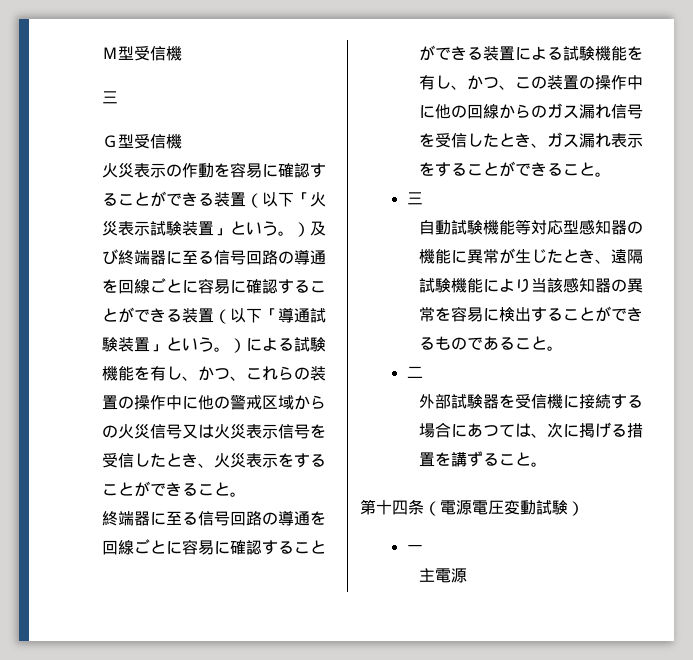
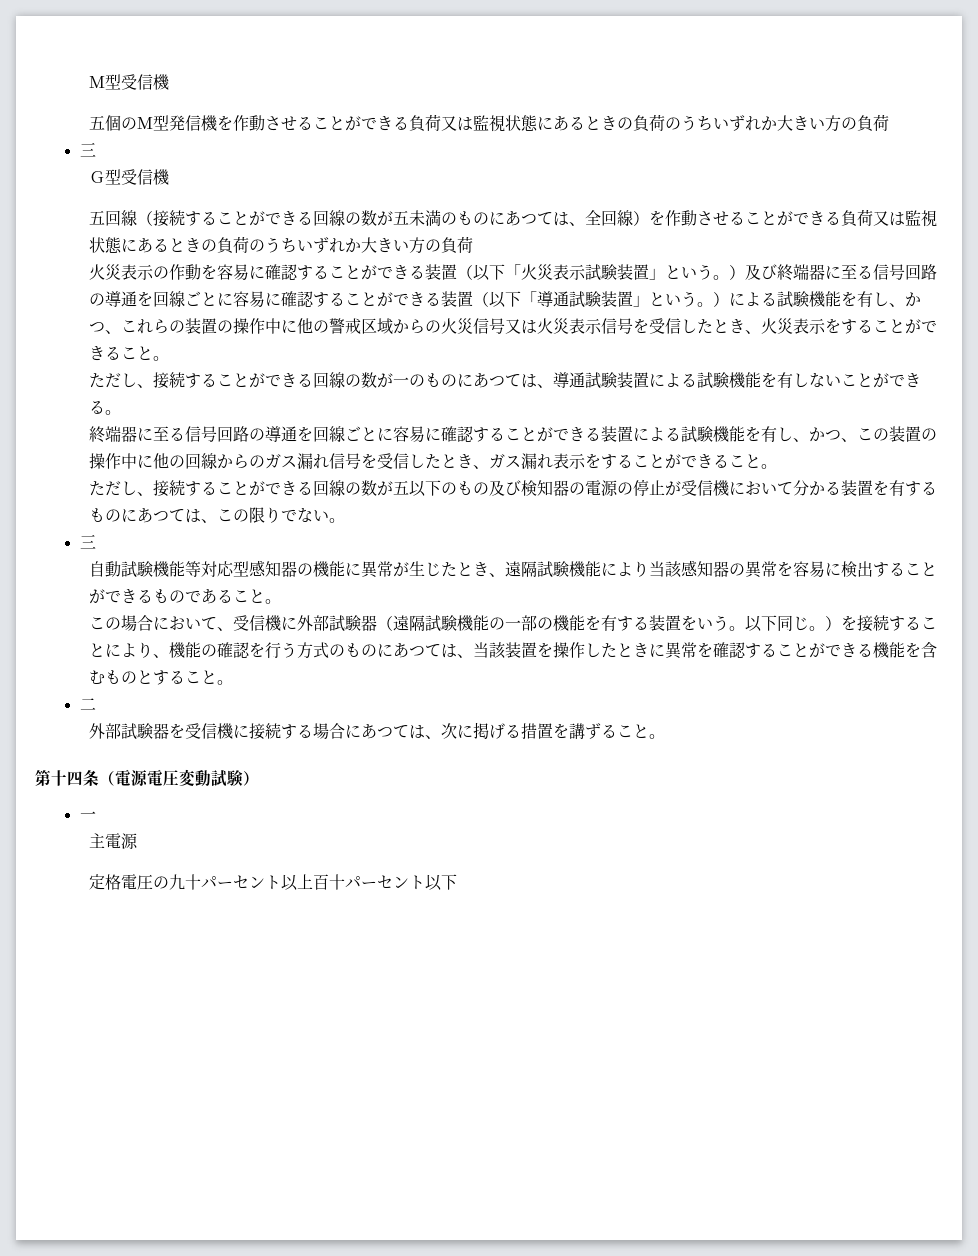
  Ｍ型受信機
+ 五個のＭ型発信機を作動させることができる負荷又は監視状態にあるときの負荷のうちいずれか大きい方の負荷
  三
  Ｇ型受信機
+ 五回線（接続することができる回線の数が五未満のものにあつては、全回線）を作動させることができる負荷又は監視状態にあるときの負荷のうちいずれか大きい方の負荷
+ ただし、接続することができる回線の数が一のものにあつては、導通試験装置による試験機能を有しないことができる。
+ ただし、接続することができる回線の数が五以下のもの及び検知器の電源の停止が受信機において分かる装置を有するものにあつては、この限りでない。
+ この場合において、受信機に外部試験器（遠隔試験機能の一部の機能を有する装置をいう。以下同じ。）を接続することにより、機能の確認を行う方式のものにあつては、当該装置を操作したときに異常を確認することができる機能を含むものとすること。
+ 定格電圧の九十パーセント以上百十パーセント以下

